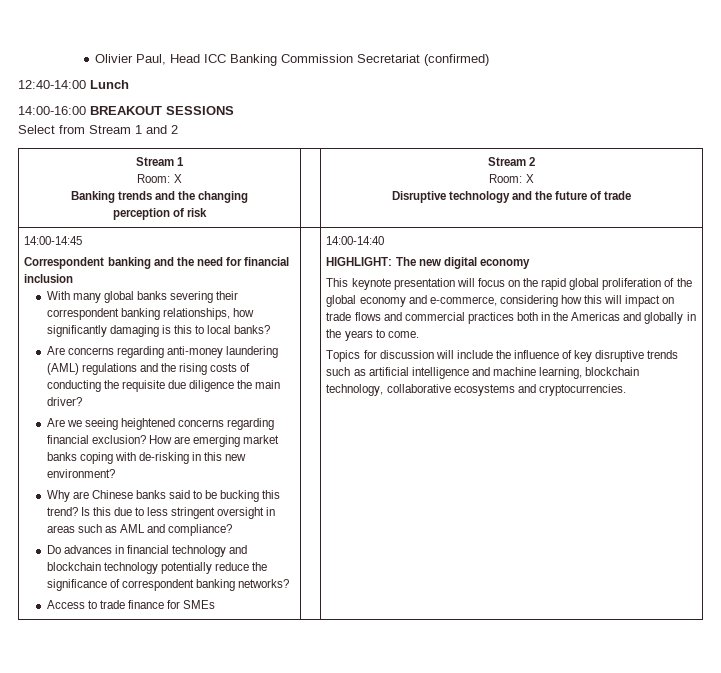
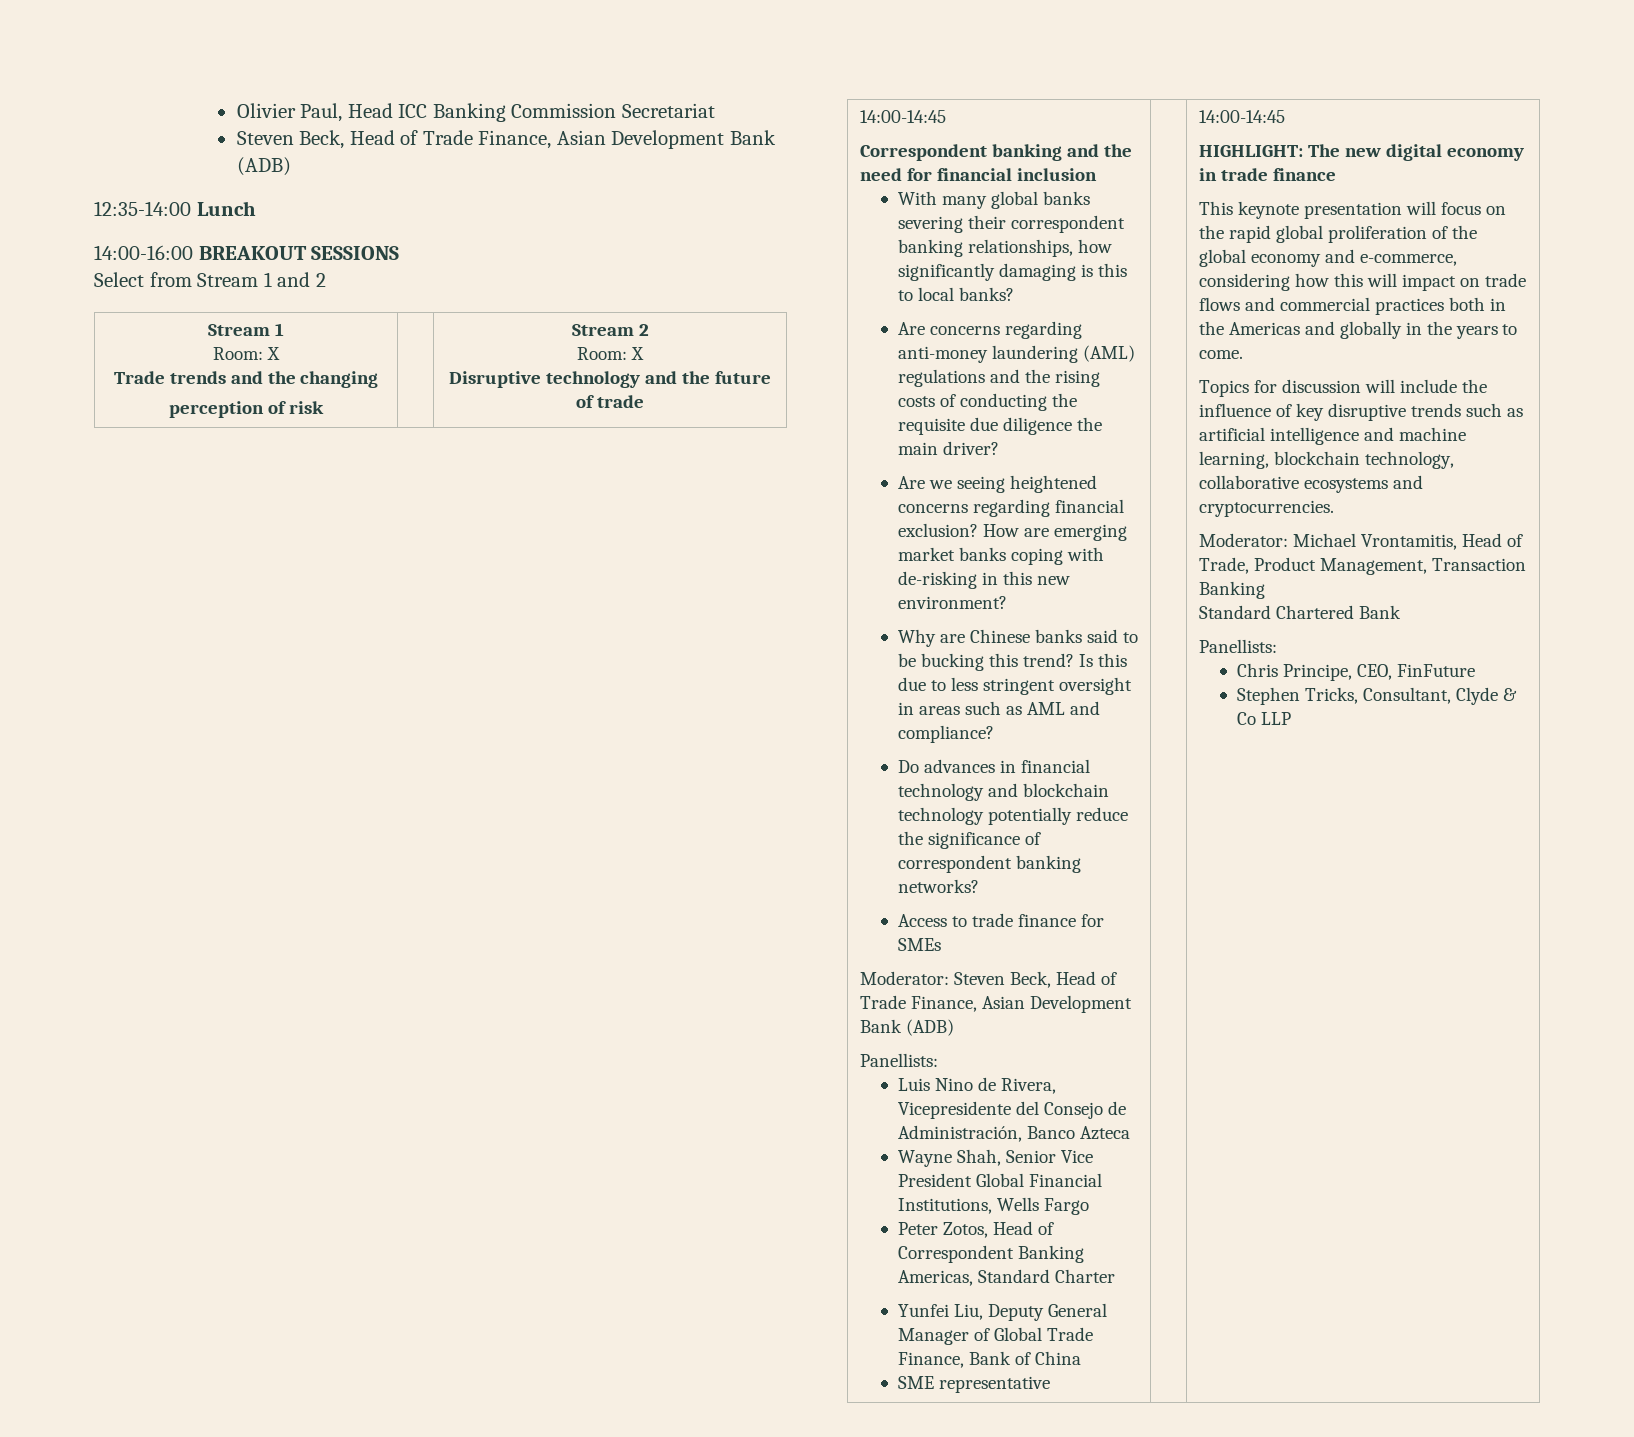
- Olivier Paul, Head ICC Banking Commission Secretariat (confirmed)
- 12:40-14:00 Lunch
+ Olivier Paul, Head ICC Banking Commission Secretariat
+ Steven Beck, Head of Trade Finance, Asian Development Bank (ADB)
+ 12:35-14:00 Lunch
  Select from Stream 1 and 2
  Stream 1
  Room: X
- Banking trends and the changing
+ Trade trends and the changing
- 14:00-14:40
+ Moderator: Steven Beck, Head of Trade Finance, Asian Development Bank (ADB)
+ Panellists:
+ Luis Nino de Rivera, Vicepresidente del Consejo de Administración, Banco Azteca
+ Wayne Shah, Senior Vice President Global Financial Institutions, Wells Fargo
+ Peter Zotos, Head of Correspondent Banking Americas, Standard Charter
+ Yunfei Liu, Deputy General Manager of Global Trade Finance, Bank of China
+ SME representative | | 14:00-14:45
- HIGHLIGHT: The new digital economy
+ HIGHLIGHT: The new digital economy in trade finance
+ Moderator: Michael Vrontamitis, Head of Trade, Product Management, Transaction Banking
+ Standard Chartered Bank
+ Panellists:
+ Chris Principe, CEO, FinFuture
+ Stephen Tricks, Consultant, Clyde & Co LLP

